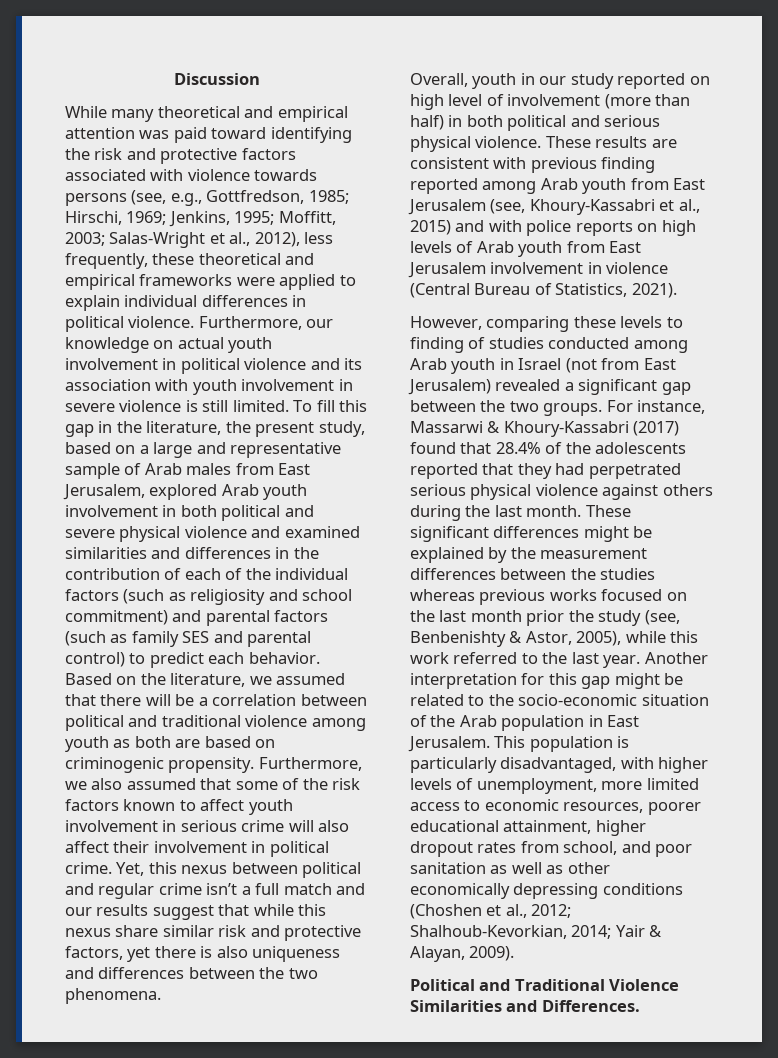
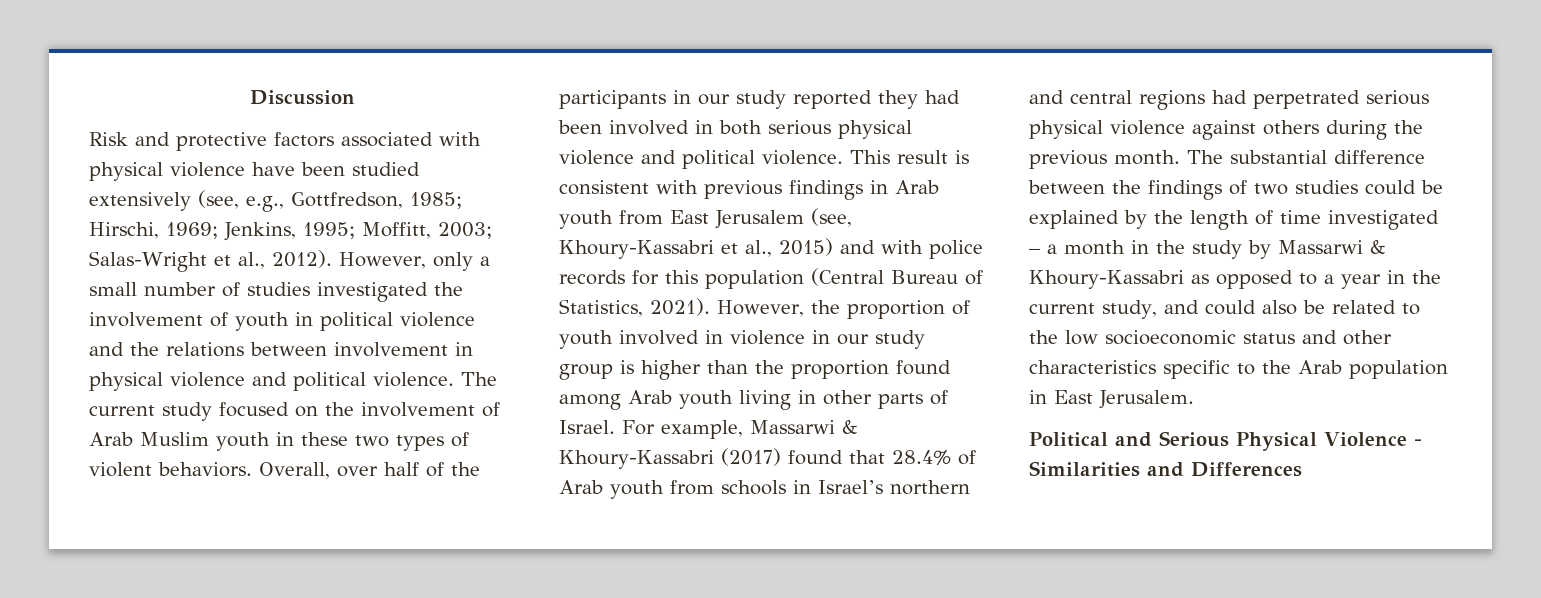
- While many theoretical and empirical attention was paid toward identifying the risk and protective factors associated with violence towards persons (see, e.g., Gottfredson, 1985;
+ Risk and protective factors associated with physical violence have been studied extensively (see, e.g., Gottfredson, 1985;
- Salas-Wright et al., 2012), less frequently, these theoretical and empirical frameworks were applied to explain individual differences in political violence. Furthermore, our knowledge on actual youth involvement in political violence and its association with youth involvement in severe violence is still limited. To fill this gap in the literature, the present study, based on a large and representative sample of Arab males from East Jerusalem, explored Arab youth involvement in both political and severe physical violence and examined similarities and differences in the contribution of each of the individual factors (such as religiosity and school commitment) and parental factors (such as family SES and parental control) to predict each behavior. Based on the literature, we assumed that there will be a correlation between political and traditional violence among youth as both are based on criminogenic propensity. Furthermore, we also assumed that some of the risk factors known to affect youth involvement in serious crime will also affect their involvement in political crime. Yet, this nexus between political and regular crime isn’t a full match and our results suggest that while this nexus share similar risk and protective factors, yet there is also uniqueness and differences between the two phenomena.
- Overall, youth in our study reported on high level of involvement (more than half) in both political and serious physical violence. These results are consistent with previous finding reported among Arab youth from East Jerusalem (see, Khoury-Kassabri et al., 2015) and with police reports on high levels of Arab youth from East Jerusalem involvement in violence (Central Bureau of Statistics, 2021).
- However, comparing these levels to finding of studies conducted among Arab youth in Israel (not from East Jerusalem) revealed a significant gap between the two groups. For instance, Massarwi & Khoury-Kassabri (2017) found that 28.4% of the adolescents reported that they had perpetrated serious physical violence against others during the last month. These significant differences might be explained by the measurement differences between the studies whereas previous works focused on the last month prior the study (see, Benbenishty & Astor, 2005), while this work referred to the last year. Another interpretation for this gap might be related to the socio-economic situation of the Arab population in East Jerusalem. This population is particularly disadvantaged, with higher levels of unemployment, more limited access to economic resources, poorer educational attainment, higher dropout rates from school, and poor sanitation as well as other economically depressing conditions (Choshen et al., 2012; Shalhoub-Kevorkian, 2014; Yair & Alayan, 2009).
- Political and Traditional Violence Similarities and Differences.
+ Salas-Wright et al., 2012). However, only a small number of studies investigated the involvement of youth in political violence and the relations between involvement in physical violence and political violence. The current study focused on the involvement of Arab Muslim youth in these two types of violent behaviors. Overall, over half of the participants in our study reported they had been involved in both serious physical violence and political violence. This result is consistent with previous findings in Arab youth from East Jerusalem (see, Khoury-Kassabri et al., 2015) and with police records for this population (Central Bureau of Statistics, 2021). However, the proportion of youth involved in violence in our study group is higher than the proportion found among Arab youth living in other parts of Israel. For example, Massarwi & Khoury-Kassabri (2017) found that 28.4% of Arab youth from schools in Israel’s northern and central regions had perpetrated serious physical violence against others during the previous month. The substantial difference between the findings of two studies could be explained by the length of time investigated – a month in the study by Massarwi & Khoury-Kassabri as opposed to a year in the current study, and could also be related to the low socioeconomic status and other characteristics specific to the Arab population in East Jerusalem.
+ Political and Serious Physical Violence - Similarities and Differences

